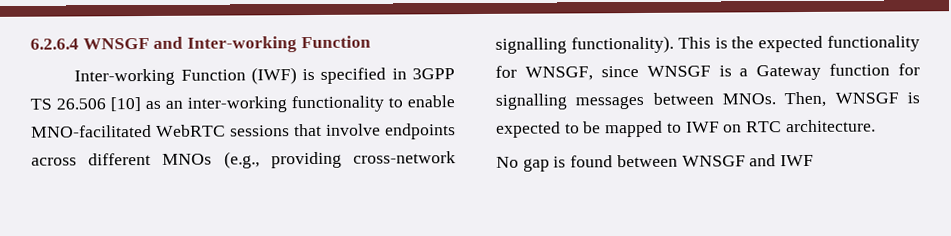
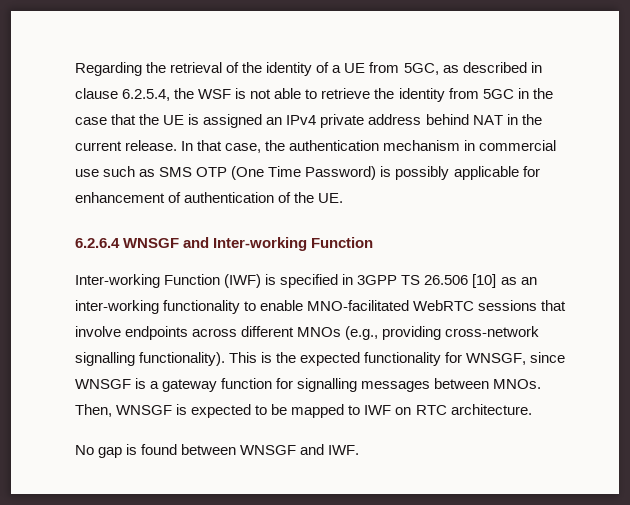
+ Regarding the retrieval of the identity of a UE from 5GC, as described in clause 6.2.5.4, the WSF is not able to retrieve the identity from 5GC in the case that the UE is assigned an IPv4 private address behind NAT in the current release. In that case, the authentication mechanism in commercial use such as SMS OTP (One Time Password) is possibly applicable for enhancement of authentication of the UE.
- This is the expected functionality for WNSGF, since WNSGF is a Gateway function for signalling messages between MNOs.
+ This is the expected functionality for WNSGF, since WNSGF is a gateway function for signalling messages between MNOs.
- No gap is found between WNSGF and IWF
+ No gap is found between WNSGF and IWF.

